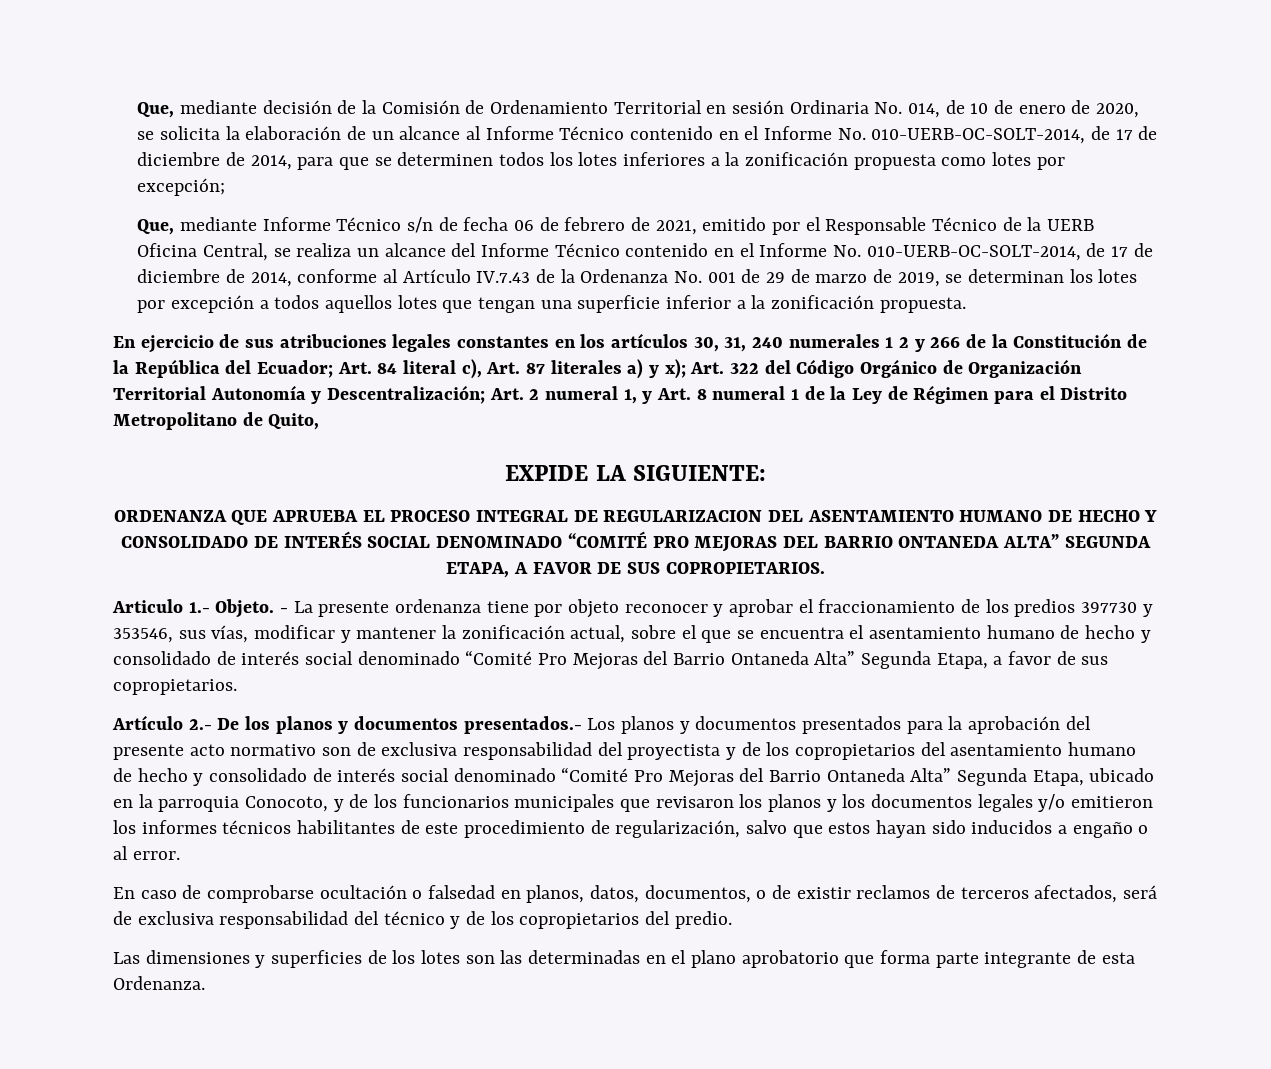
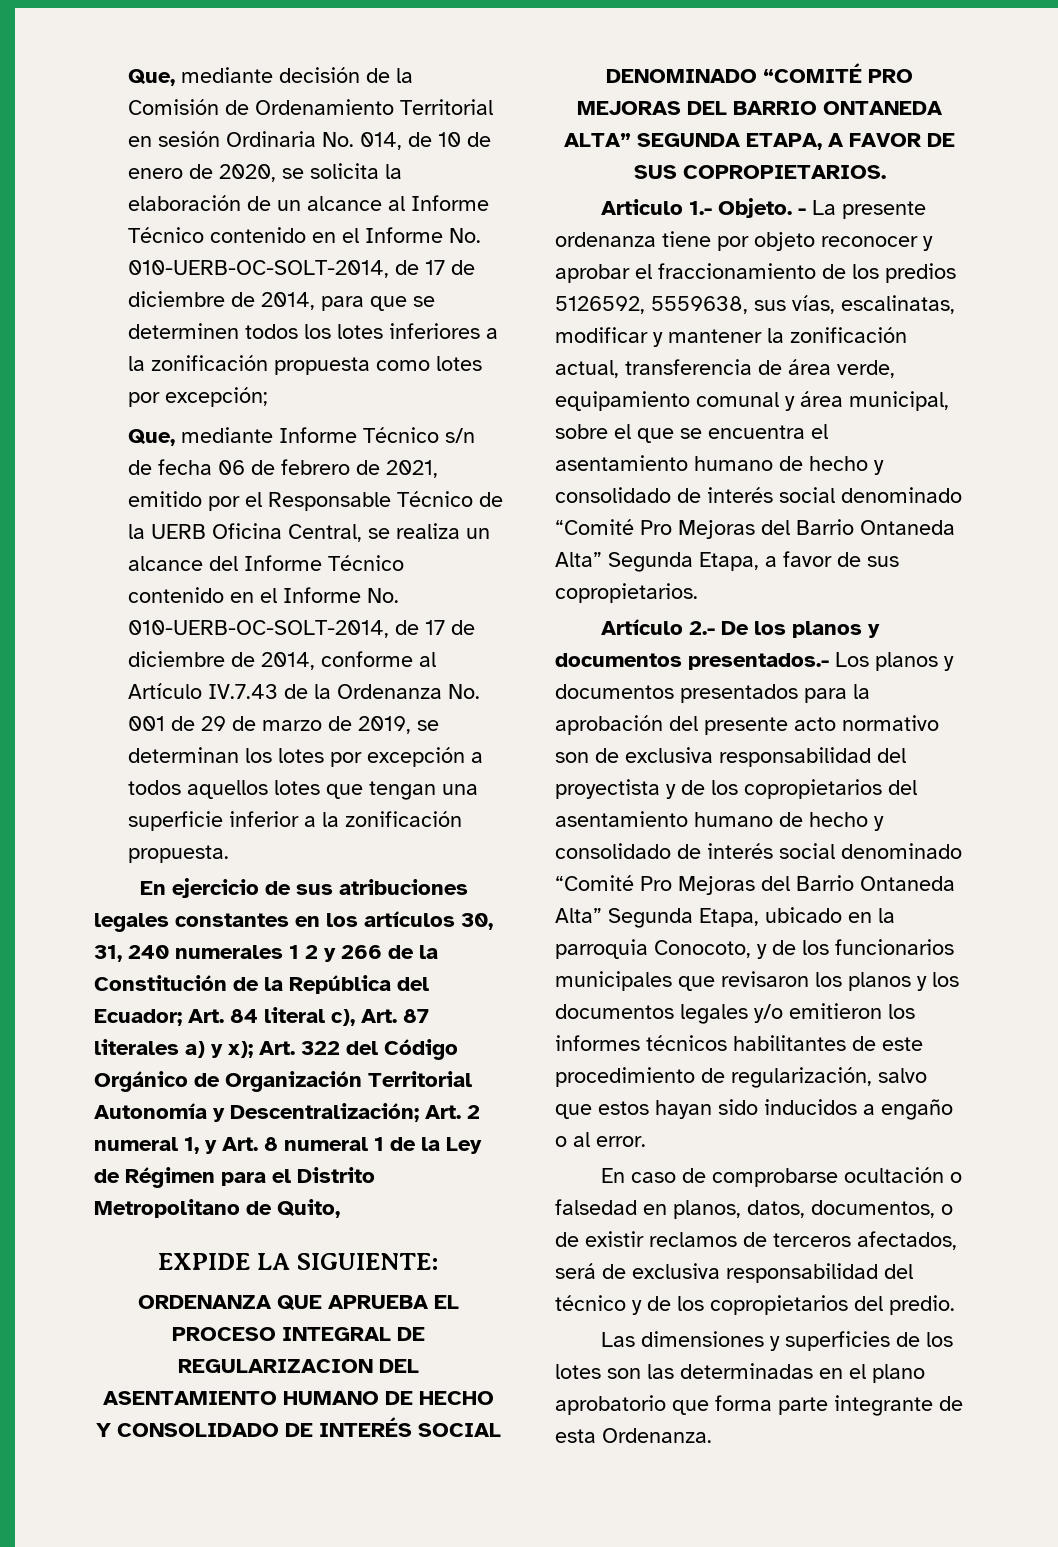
- - La presente ordenanza tiene por objeto reconocer y aprobar el fraccionamiento de los predios 397730 y 353546, sus vías, modificar y mantener la zonificación actual, sobre el que se encuentra el asentamiento humano de hecho y consolidado de interés social denominado “Comité Pro Mejoras del Barrio Ontaneda Alta” Segunda Etapa, a favor de sus copropietarios.
+ - La presente ordenanza tiene por objeto reconocer y aprobar el fraccionamiento de los predios 5126592, 5559638, sus vías, escalinatas, modificar y mantener la zonificación actual, transferencia de área verde, equipamiento comunal y área municipal, sobre el que se encuentra el asentamiento humano de hecho y consolidado de interés social denominado “Comité Pro Mejoras del Barrio Ontaneda Alta” Segunda Etapa, a favor de sus copropietarios.

